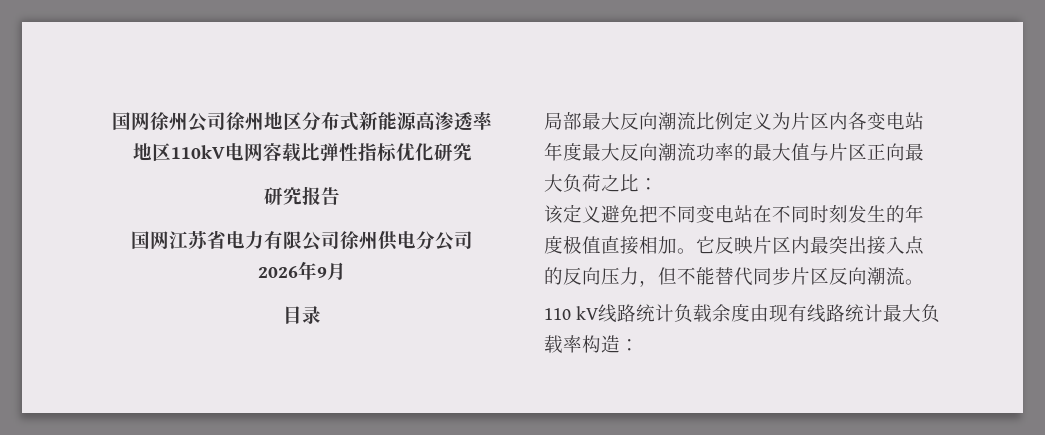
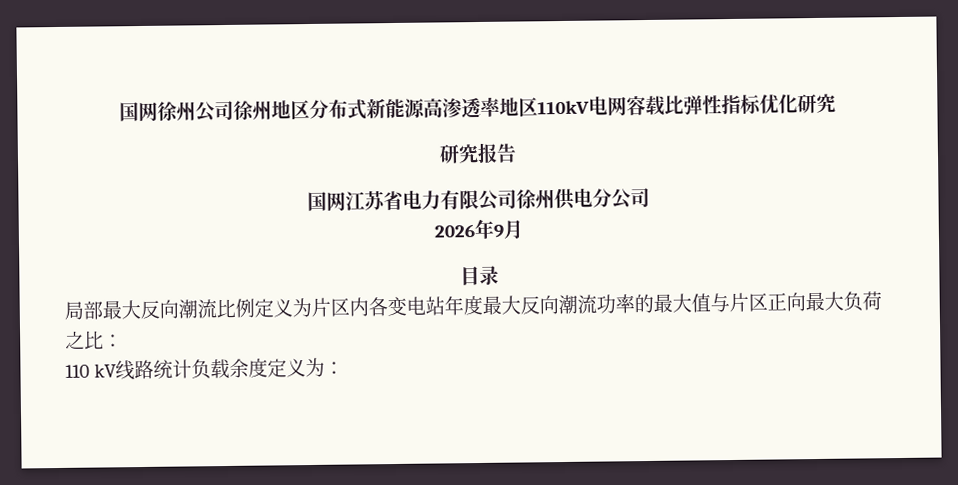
- 该定义避免把不同变电站在不同时刻发生的年度极值直接相加。它反映片区内最突出接入点的反向压力，但不能替代同步片区反向潮流。
- 110 kV线路统计负载余度由现有线路统计最大负载率构造：
+ 110 kV线路统计负载余度定义为：

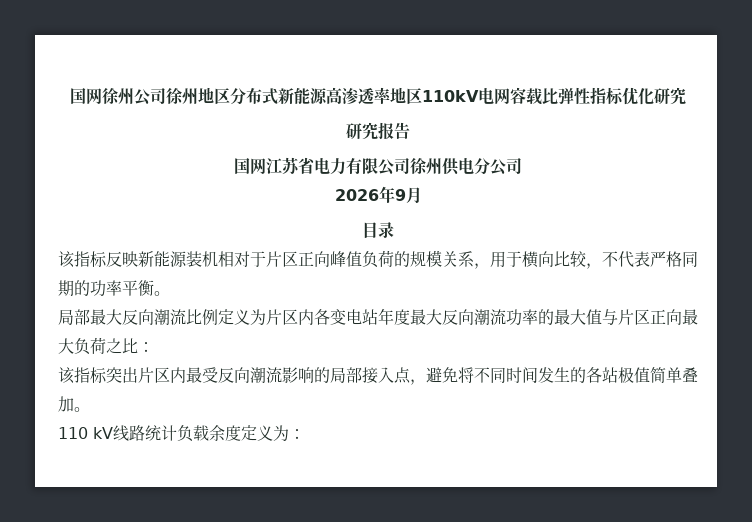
+ 该指标反映新能源装机相对于片区正向峰值负荷的规模关系，用于横向比较，不代表严格同期的功率平衡。
+ 该指标突出片区内最受反向潮流影响的局部接入点，避免将不同时间发生的各站极值简单叠加。

